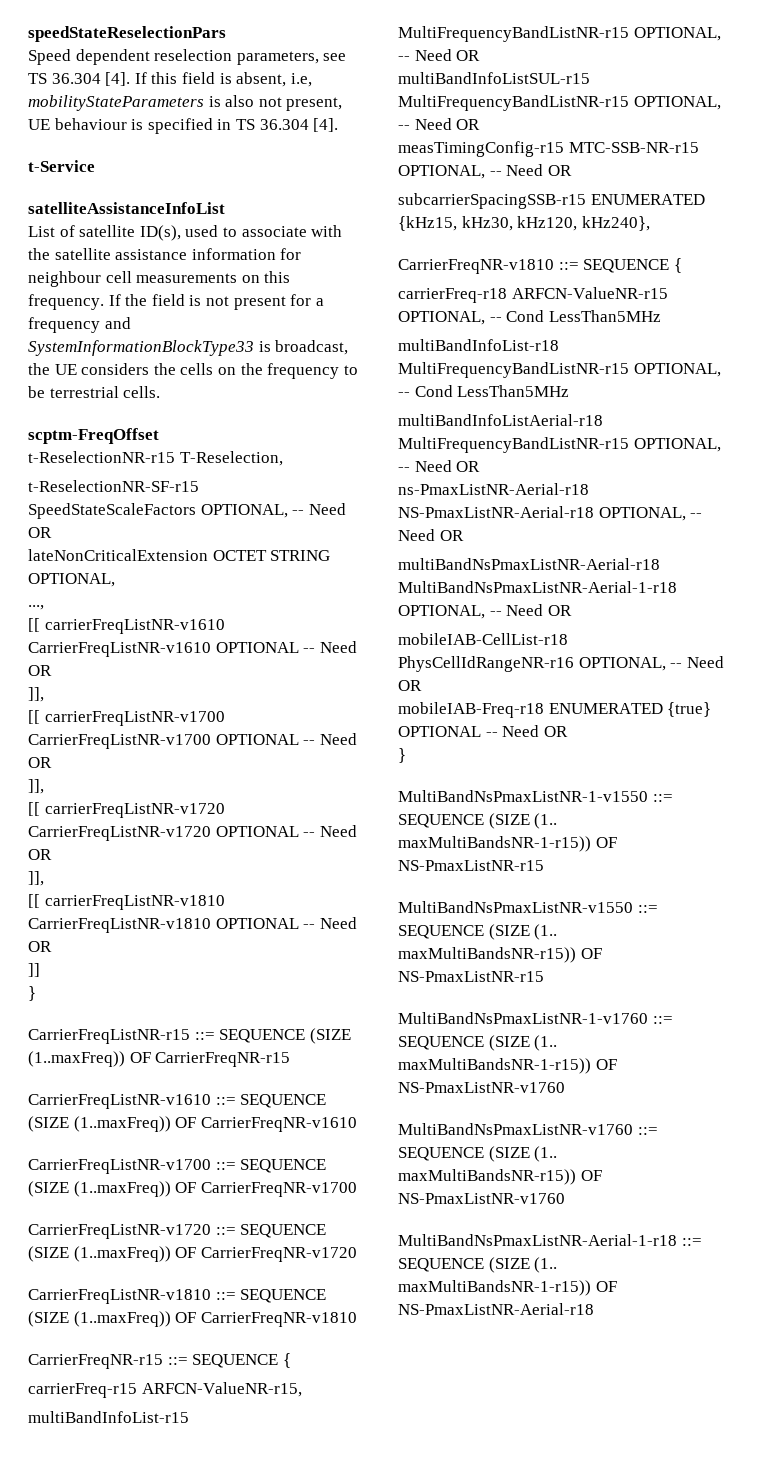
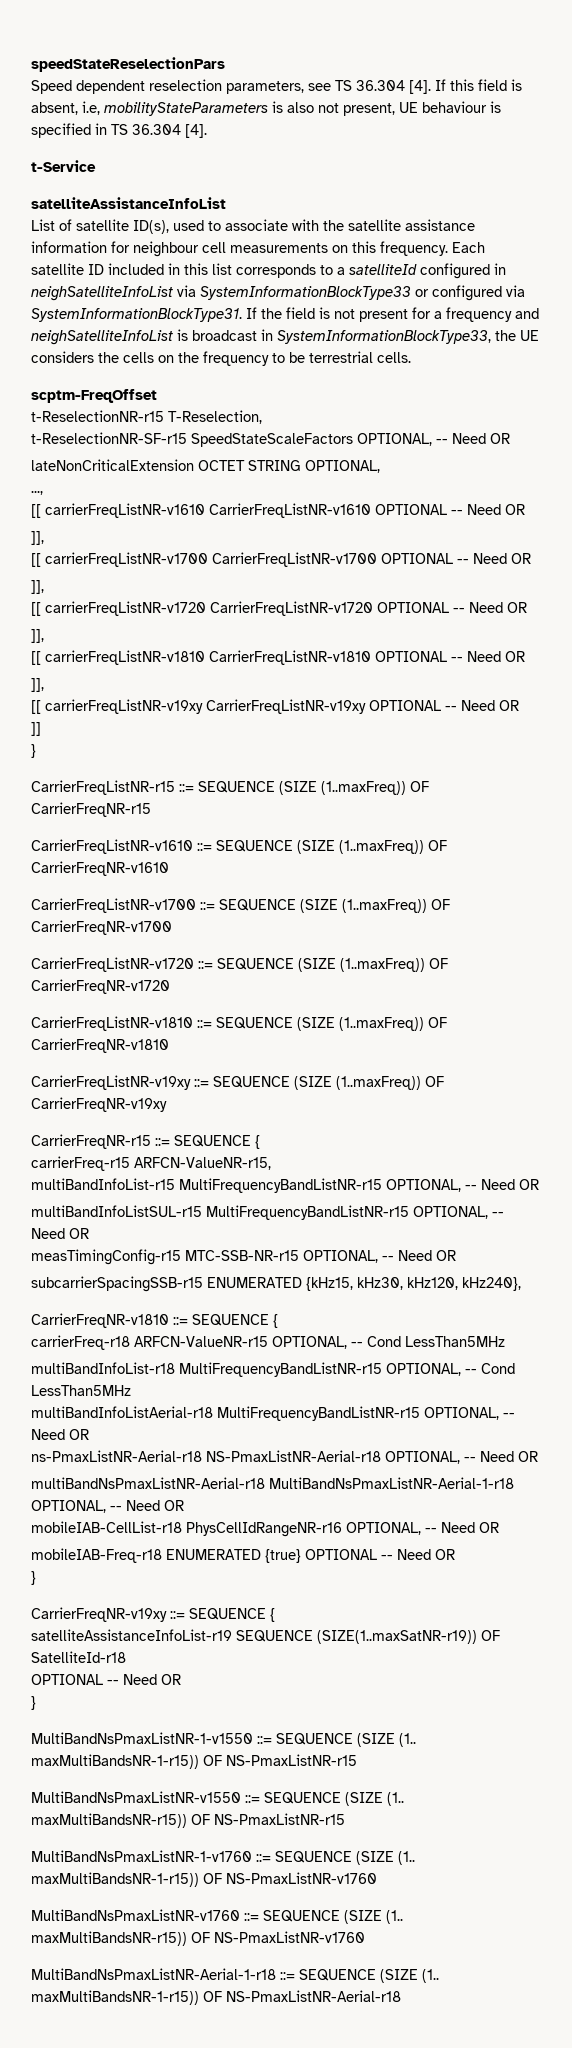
+ Each satellite ID included in this list corresponds to a satelliteId configured in neighSatelliteInfoList via SystemInformationBlockType33 or configured via SystemInformationBlockType31.
- If the field is not present for a frequency and SystemInformationBlockType33 is broadcast, the UE considers the cells on the frequency to be terrestrial cells.
+ If the field is not present for a frequency and neighSatelliteInfoList is broadcast in SystemInformationBlockType33, the UE considers the cells on the frequency to be terrestrial cells.
  [[ carrierFreqListNR-v1810 CarrierFreqListNR-v1810 OPTIONAL -- Need OR
+ ]],
+ [[ carrierFreqListNR-v19xy CarrierFreqListNR-v19xy OPTIONAL -- Need OR
+ CarrierFreqListNR-v19xy ::= SEQUENCE (SIZE (1..maxFreq)) OF CarrierFreqNR-v19xy
+ CarrierFreqNR-v19xy ::= SEQUENCE {
+ satelliteAssistanceInfoList-r19 SEQUENCE (SIZE(1..maxSatNR-r19)) OF SatelliteId-r18
+ OPTIONAL -- Need OR
+ }

